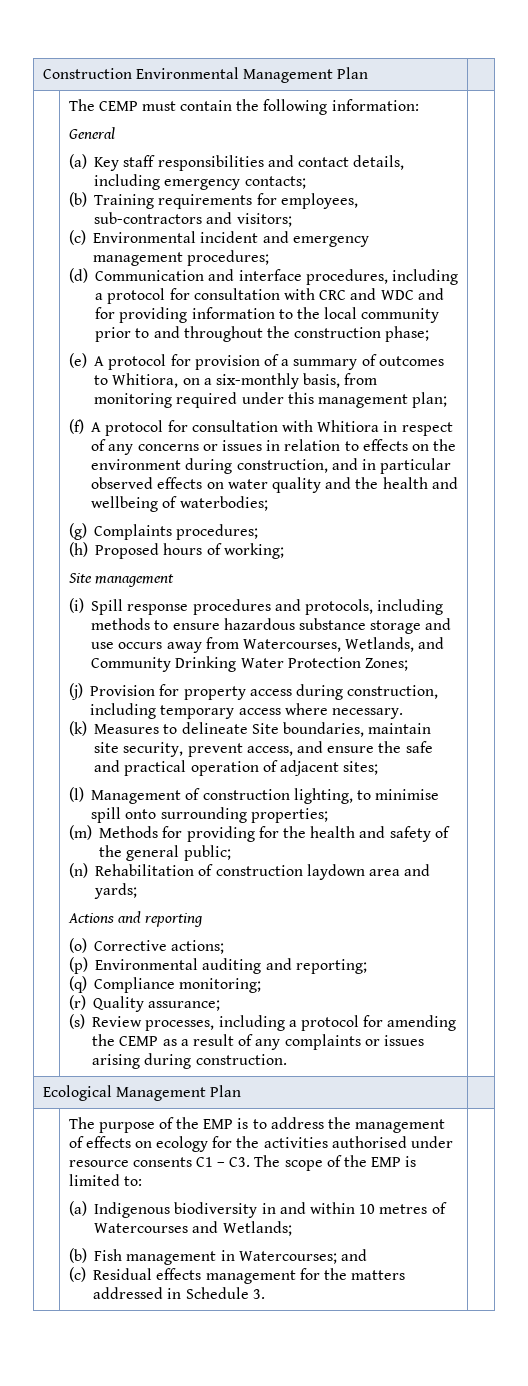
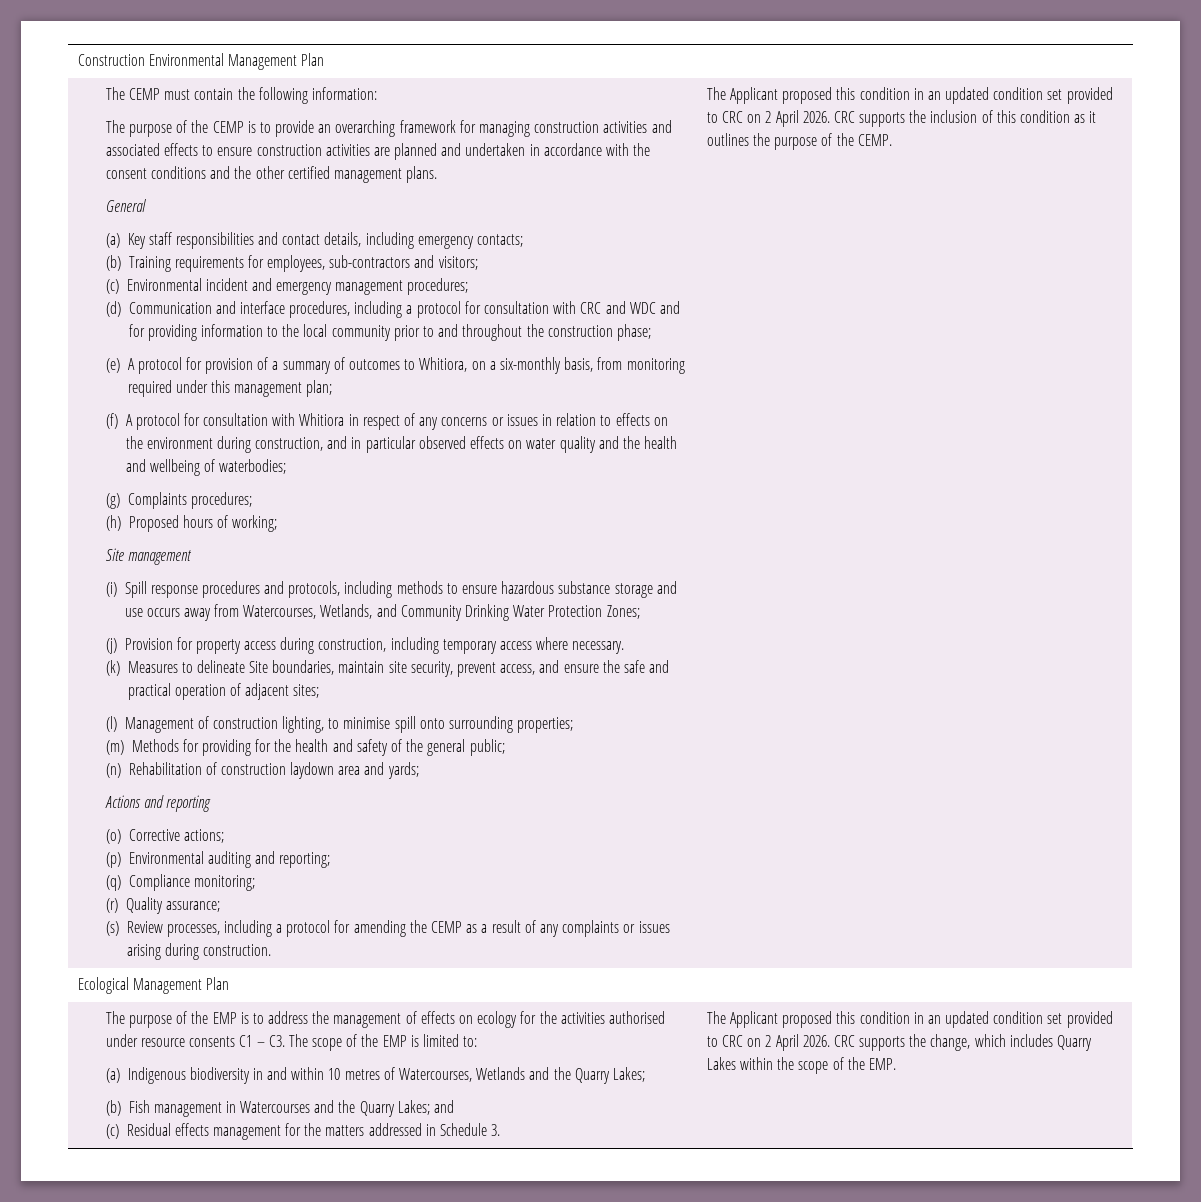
+ The purpose of the CEMP is to provide an overarching framework for managing construction activities and associated effects to ensure construction activities are planned and undertaken in accordance with the consent conditions and the other certified management plans.
+ The Applicant proposed this condition in an updated condition set provided to CRC on 2 April 2026. CRC supports the inclusion of this condition as it outlines the purpose of the CEMP.
- (a) Indigenous biodiversity in and within 10 metres of Watercourses and Wetlands;
+ (a) Indigenous biodiversity in and within 10 metres of Watercourses, Wetlands and the Quarry Lakes;
- (b) Fish management in Watercourses; and
+ (b) Fish management in Watercourses and the Quarry Lakes; and
+ The Applicant proposed this condition in an updated condition set provided to CRC on 2 April 2026. CRC supports the change, which includes Quarry Lakes within the scope of the EMP.

